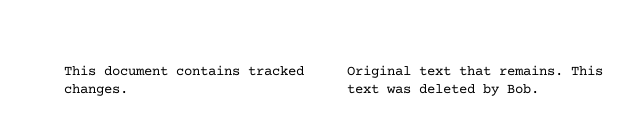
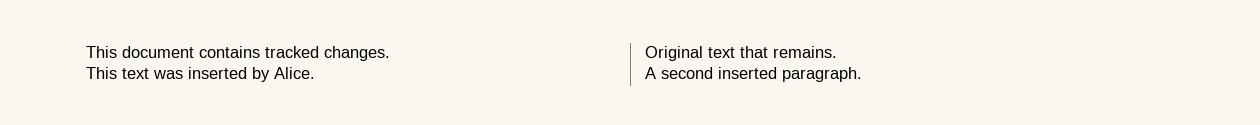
- Original text that remains. This text was deleted by Bob.
+ This text was inserted by Alice.
+ Original text that remains.
+ A second inserted paragraph.

